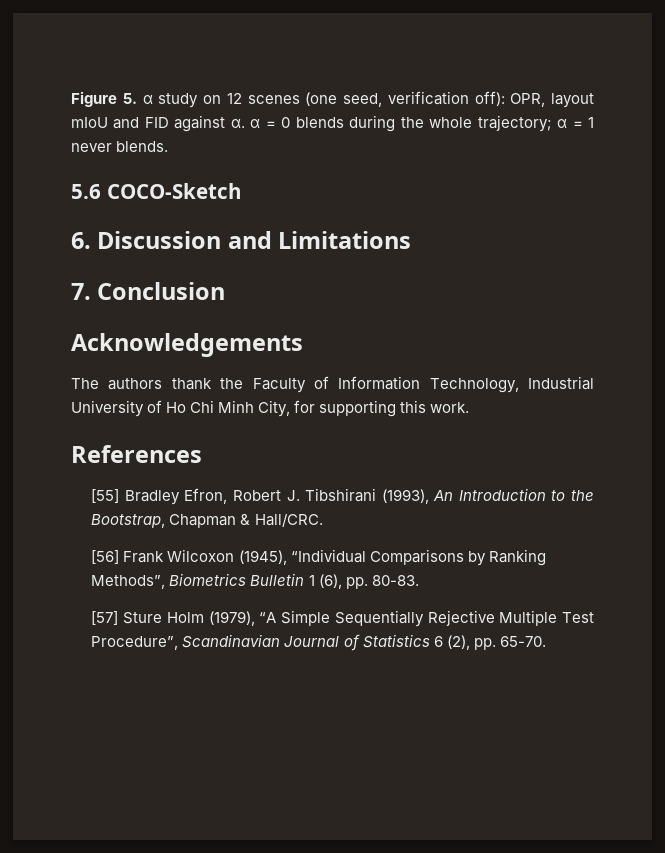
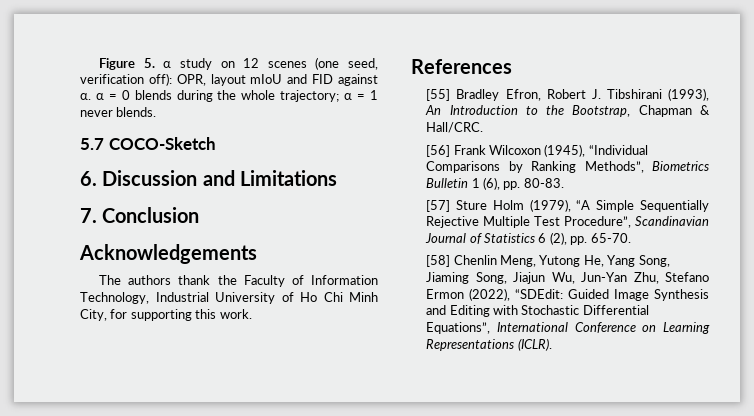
- 5.6 COCO-Sketch
+ 5.7 COCO-Sketch
+ [58] Chenlin Meng, Yutong He, Yang Song, Jiaming Song, Jiajun Wu, Jun-Yan Zhu, Stefano Ermon (2022), “SDEdit: Guided Image Synthesis and Editing with Stochastic Differential Equations”, International Conference on Learning Representations (ICLR).

